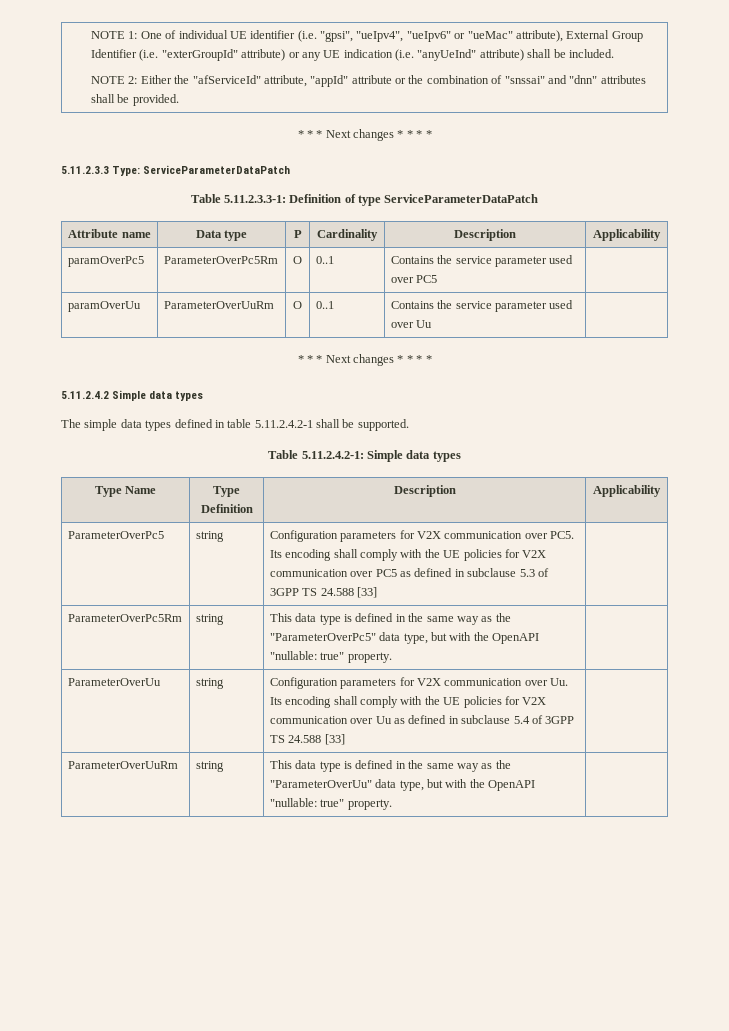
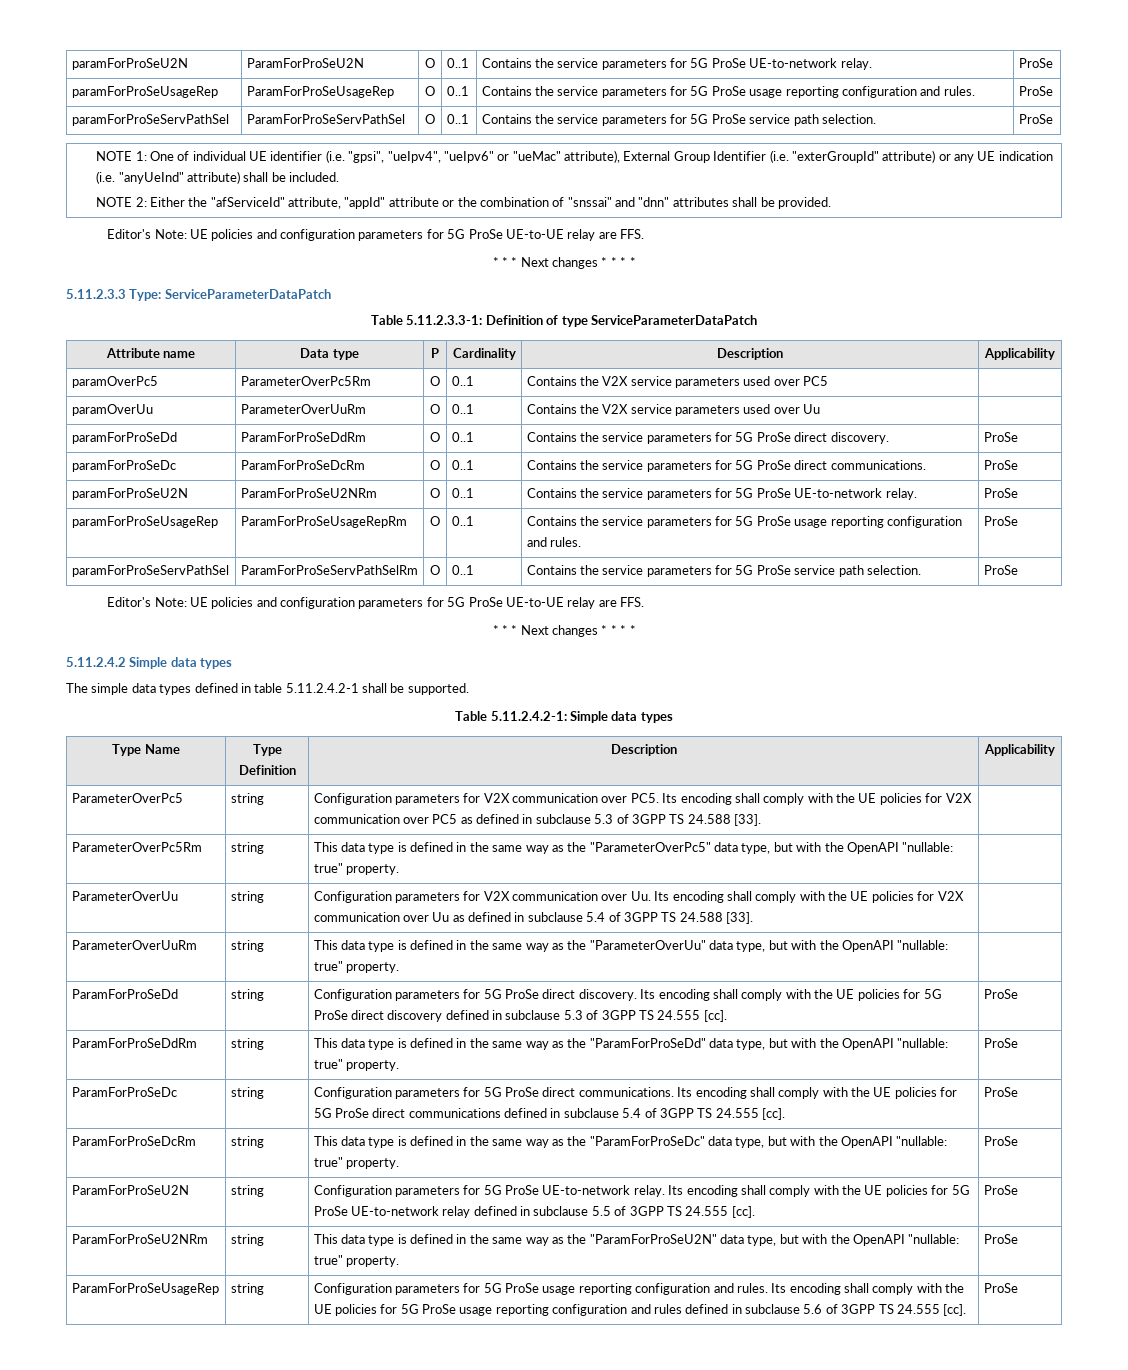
+ paramForProSeU2N | ParamForProSeU2N | O | 0..1 | Contains the service parameters for 5G ProSe UE-to-network relay. | ProSe
+ paramForProSeUsageRep | ParamForProSeUsageRep | O | 0..1 | Contains the service parameters for 5G ProSe usage reporting configuration and rules. | ProSe
+ paramForProSeServPathSel | ParamForProSeServPathSel | O | 0..1 | Contains the service parameters for 5G ProSe service path selection. | ProSe
  NOTE 2: Either the "afServiceId" attribute, "appId" attribute or the combination of "snssai" and "dnn" attributes shall be provided.
+ Editor's Note: UE policies and configuration parameters for 5G ProSe UE-to-UE relay are FFS.
- paramOverPc5 | ParameterOverPc5Rm | O | 0..1 | Contains the service parameter used over PC5 |
+ paramOverPc5 | ParameterOverPc5Rm | O | 0..1 | Contains the V2X service parameters used over PC5 |
- paramOverUu | ParameterOverUuRm | O | 0..1 | Contains the service parameter used over Uu |
+ paramOverUu | ParameterOverUuRm | O | 0..1 | Contains the V2X service parameters used over Uu |
+ paramForProSeDd | ParamForProSeDdRm | O | 0..1 | Contains the service parameters for 5G ProSe direct discovery. | ProSe
+ paramForProSeDc | ParamForProSeDcRm | O | 0..1 | Contains the service parameters for 5G ProSe direct communications. | ProSe
+ paramForProSeU2N | ParamForProSeU2NRm | O | 0..1 | Contains the service parameters for 5G ProSe UE-to-network relay. | ProSe
+ paramForProSeUsageRep | ParamForProSeUsageRepRm | O | 0..1 | Contains the service parameters for 5G ProSe usage reporting configuration and rules. | ProSe
+ paramForProSeServPathSel | ParamForProSeServPathSelRm | O | 0..1 | Contains the service parameters for 5G ProSe service path selection. | ProSe
+ Editor's Note: UE policies and configuration parameters for 5G ProSe UE-to-UE relay are FFS.
- ParameterOverPc5 | string | Configuration parameters for V2X communication over PC5. Its encoding shall comply with the UE policies for V2X communication over PC5 as defined in subclause 5.3 of 3GPP TS 24.588 [33] |
+ ParameterOverPc5 | string | Configuration parameters for V2X communication over PC5. Its encoding shall comply with the UE policies for V2X communication over PC5 as defined in subclause 5.3 of 3GPP TS 24.588 [33]. |
- ParameterOverUu | string | Configuration parameters for V2X communication over Uu. Its encoding shall comply with the UE policies for V2X communication over Uu as defined in subclause 5.4 of 3GPP TS 24.588 [33] |
+ ParameterOverUu | string | Configuration parameters for V2X communication over Uu. Its encoding shall comply with the UE policies for V2X communication over Uu as defined in subclause 5.4 of 3GPP TS 24.588 [33]. |
+ ParamForProSeDd | string | Configuration parameters for 5G ProSe direct discovery. Its encoding shall comply with the UE policies for 5G ProSe direct discovery defined in subclause 5.3 of 3GPP TS 24.555 [cc]. | ProSe
+ ParamForProSeDdRm | string | This data type is defined in the same way as the "ParamForProSeDd" data type, but with the OpenAPI "nullable: true" property. | ProSe
+ ParamForProSeDc | string | Configuration parameters for 5G ProSe direct communications. Its encoding shall comply with the UE policies for 5G ProSe direct communications defined in subclause 5.4 of 3GPP TS 24.555 [cc]. | ProSe
+ ParamForProSeDcRm | string | This data type is defined in the same way as the "ParamForProSeDc" data type, but with the OpenAPI "nullable: true" property. | ProSe
+ ParamForProSeU2N | string | Configuration parameters for 5G ProSe UE-to-network relay. Its encoding shall comply with the UE policies for 5G ProSe UE-to-network relay defined in subclause 5.5 of 3GPP TS 24.555 [cc]. | ProSe
+ ParamForProSeU2NRm | string | This data type is defined in the same way as the "ParamForProSeU2N" data type, but with the OpenAPI "nullable: true" property. | ProSe
+ ParamForProSeUsageRep | string | Configuration parameters for 5G ProSe usage reporting configuration and rules. Its encoding shall comply with the UE policies for 5G ProSe usage reporting configuration and rules defined in subclause 5.6 of 3GPP TS 24.555 [cc]. | ProSe

